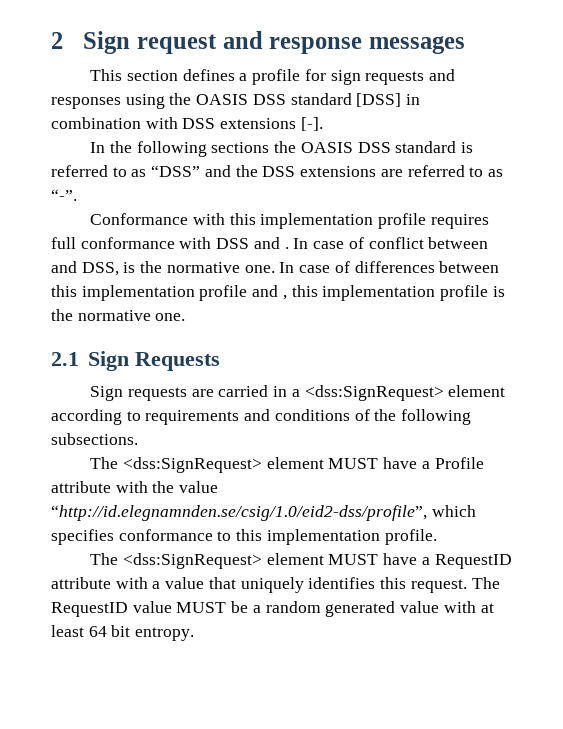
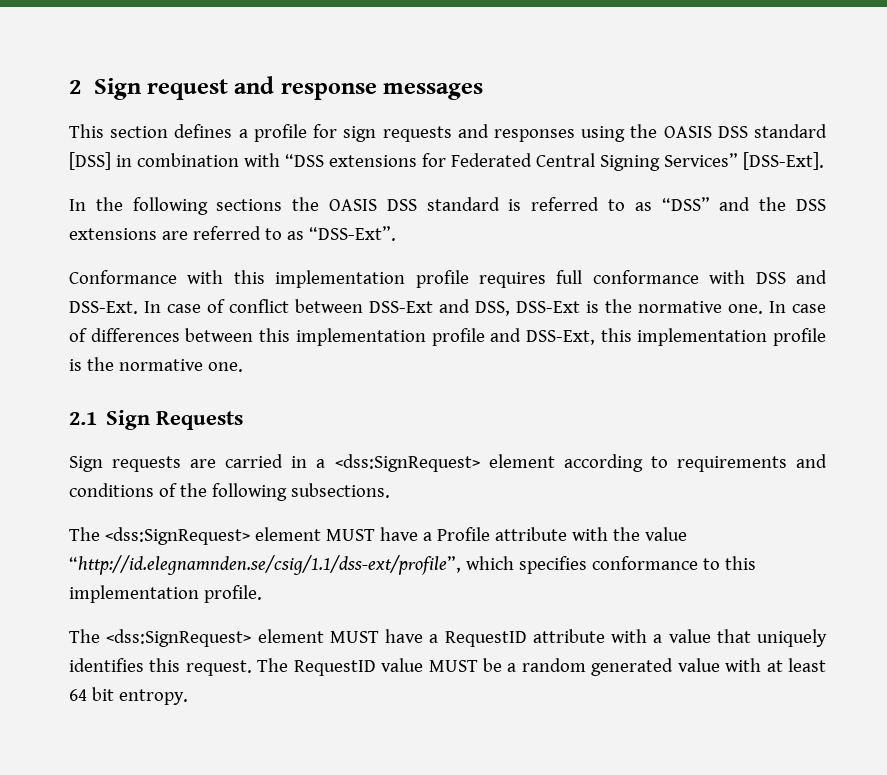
- This section defines a profile for sign requests and responses using the OASIS DSS standard [DSS] in combination with DSS extensions [-].
+ This section defines a profile for sign requests and responses using the OASIS DSS standard [DSS] in combination with “DSS extensions for Federated Central Signing Services” [DSS-Ext].
- In the following sections the OASIS DSS standard is referred to as “DSS” and the DSS extensions are referred to as “-”.
+ In the following sections the OASIS DSS standard is referred to as “DSS” and the DSS extensions are referred to as “DSS-Ext”.
- Conformance with this implementation profile requires full conformance with DSS and .
+ Conformance with this implementation profile requires full conformance with DSS and DSS-Ext.
- In case of conflict between and DSS, is the normative one.
+ In case of conflict between DSS-Ext and DSS, DSS-Ext is the normative one.
- In case of differences between this implementation profile and , this implementation profile is the normative one.
+ In case of differences between this implementation profile and DSS-Ext, this implementation profile is the normative one.
- The <dss:SignRequest> element MUST have a Profile attribute with the value “http://id.elegnamnden.se/csig/1.0/eid2-dss/profile”, which specifies conformance to this implementation profile.
+ The <dss:SignRequest> element MUST have a Profile attribute with the value “http://id.elegnamnden.se/csig/1.1/dss-ext/profile”, which specifies conformance to this implementation profile.

